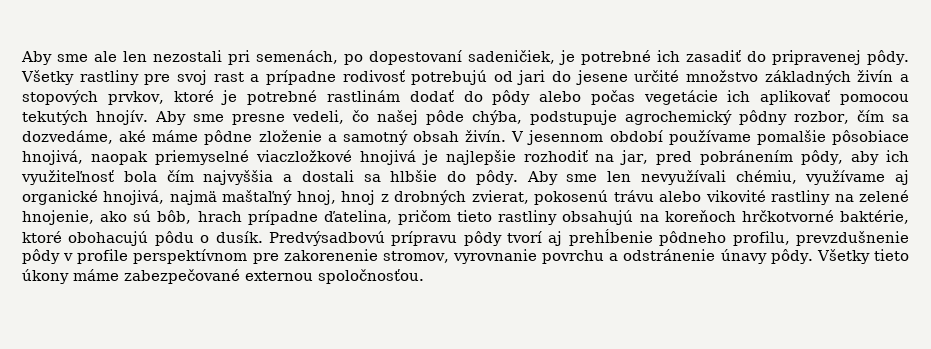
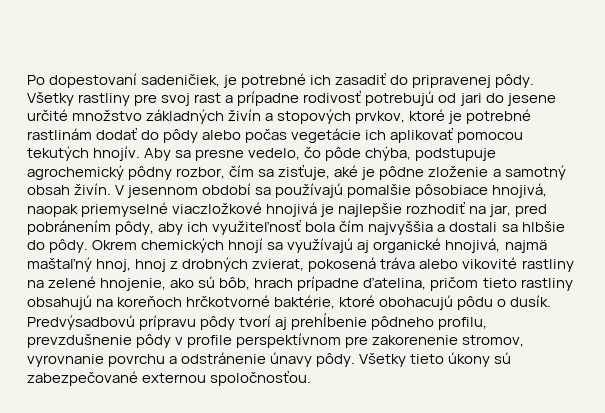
- Aby sme ale len nezostali pri semenách, po dopestovaní sadeničiek, je potrebné ich zasadiť do pripravenej pôdy.
+ Po dopestovaní sadeničiek, je potrebné ich zasadiť do pripravenej pôdy.
- Aby sme presne vedeli, čo našej pôde chýba, podstupuje agrochemický pôdny rozbor, čím sa dozvedáme, aké máme pôdne zloženie a samotný obsah živín.
+ Aby sa presne vedelo, čo pôde chýba, podstupuje agrochemický pôdny rozbor, čím sa zisťuje, aké je pôdne zloženie a samotný obsah živín.
- V jesennom období používame pomalšie pôsobiace hnojivá, naopak priemyselné viaczložkové hnojivá je najlepšie rozhodiť na jar, pred pobránením pôdy, aby ich využiteľnosť bola čím najvyššia a dostali sa hlbšie do pôdy.
+ V jesennom období sa používajú pomalšie pôsobiace hnojivá, naopak priemyselné viaczložkové hnojivá je najlepšie rozhodiť na jar, pred pobránením pôdy, aby ich využiteľnosť bola čím najvyššia a dostali sa hlbšie do pôdy.
- Aby sme len nevyužívali chémiu, využívame aj organické hnojivá, najmä maštaľný hnoj, hnoj z drobných zvierat, pokosenú trávu alebo vikovité rastliny na zelené hnojenie, ako sú bôb, hrach prípadne ďatelina, pričom tieto rastliny obsahujú na koreňoch hrčkotvorné baktérie, ktoré obohacujú pôdu o dusík.
+ Okrem chemických hnojí sa využívajú aj organické hnojivá, najmä maštaľný hnoj, hnoj z drobných zvierat, pokosená tráva alebo vikovité rastliny na zelené hnojenie, ako sú bôb, hrach prípadne ďatelina, pričom tieto rastliny obsahujú na koreňoch hrčkotvorné baktérie, ktoré obohacujú pôdu o dusík.
- Všetky tieto úkony máme zabezpečované externou spoločnosťou.
+ Všetky tieto úkony sú zabezpečované externou spoločnosťou.

